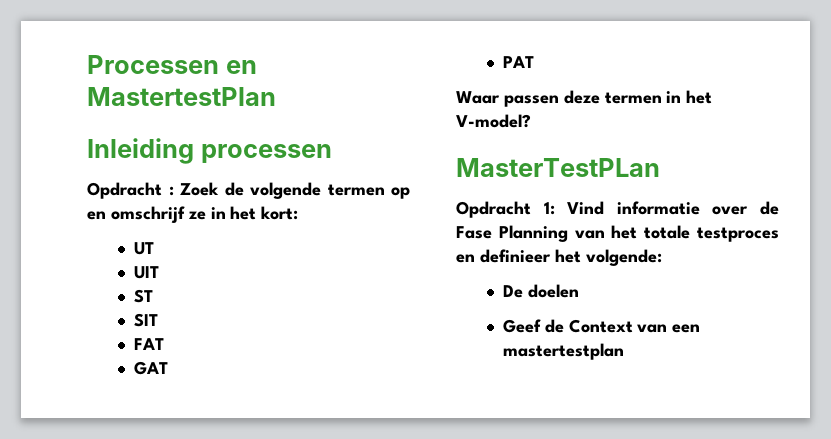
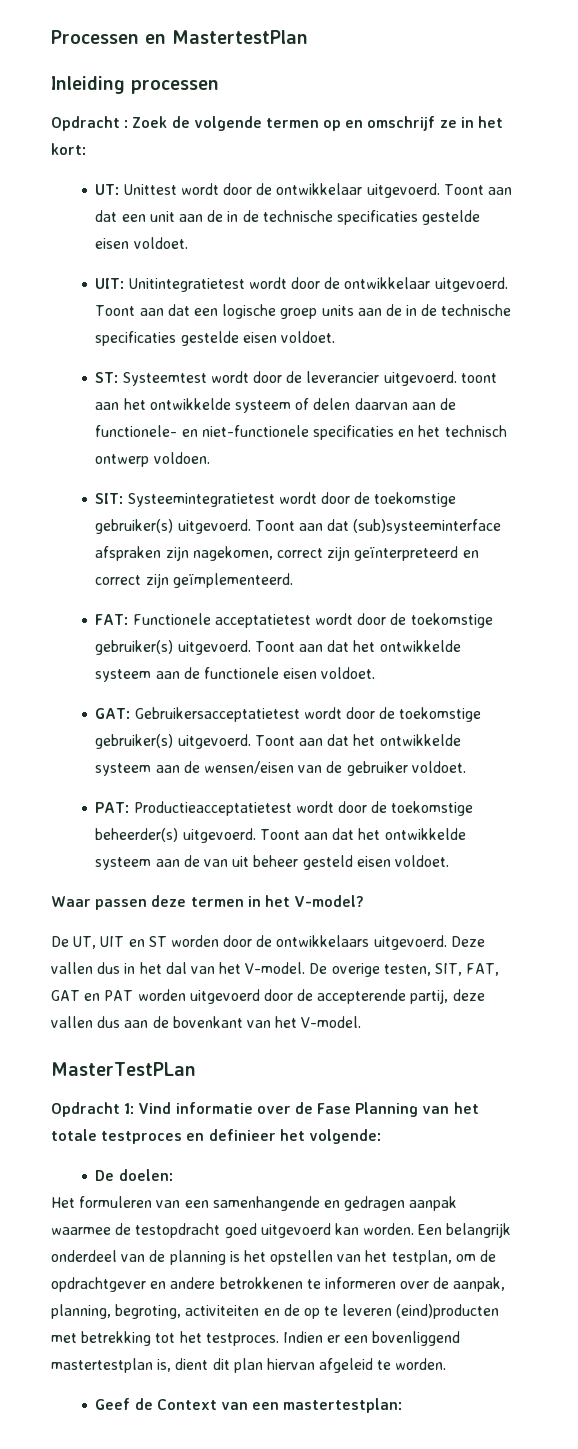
- UT
- UIT
- ST
- SIT
- FAT
- GAT
- PAT
+ UT: Unittest wordt door de ontwikkelaar uitgevoerd. Toont aan dat een unit aan de in de technische specificaties gestelde eisen voldoet.
+ UIT: Unitintegratietest wordt door de ontwikkelaar uitgevoerd. Toont aan dat een logische groep units aan de in de technische specificaties gestelde eisen voldoet.
+ ST: Systeemtest wordt door de leverancier uitgevoerd. toont aan het ontwikkelde systeem of delen daarvan aan de functionele- en niet-functionele specificaties en het technisch ontwerp voldoen.
+ SIT: Systeemintegratietest wordt door de toekomstige gebruiker(s) uitgevoerd. Toont aan dat (sub)systeeminterface afspraken zijn nagekomen, correct zijn geïnterpreteerd en correct zijn geïmplementeerd.
+ FAT: Functionele acceptatietest wordt door de toekomstige gebruiker(s) uitgevoerd. Toont aan dat het ontwikkelde systeem aan de functionele eisen voldoet.
+ GAT: Gebruikersacceptatietest wordt door de toekomstige gebruiker(s) uitgevoerd. Toont aan dat het ontwikkelde systeem aan de wensen/eisen van de gebruiker voldoet.
+ PAT: Productieacceptatietest wordt door de toekomstige beheerder(s) uitgevoerd. Toont aan dat het ontwikkelde systeem aan de van uit beheer gesteld eisen voldoet.
+ De UT, UIT en ST worden door de ontwikkelaars uitgevoerd. Deze vallen dus in het dal van het V-model. De overige testen, SIT, FAT, GAT en PAT worden uitgevoerd door de accepterende partij, deze vallen dus aan de bovenkant van het V-model.
- De doelen
+ De doelen:
+ Het formuleren van een samenhangende en gedragen aanpak waarmee de testopdracht goed uitgevoerd kan worden. Een belangrijk onderdeel van de planning is het opstellen van het testplan, om de opdrachtgever en andere betrokkenen te informeren over de aanpak, planning, begroting, activiteiten en de op te leveren (eind)producten met betrekking tot het testproces. Indien er een bovenliggend mastertestplan is, dient dit plan hiervan afgeleid te worden.
- Geef de Context van een mastertestplan
+ Geef de Context van een mastertestplan:

